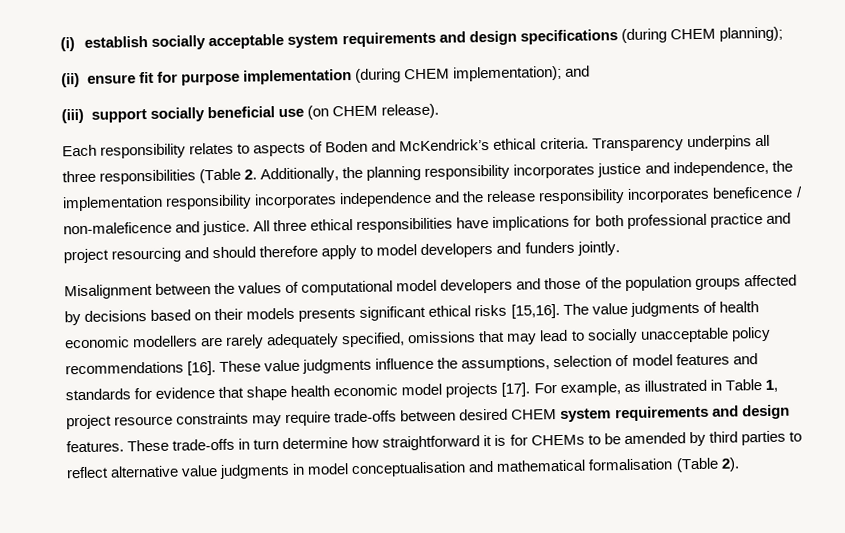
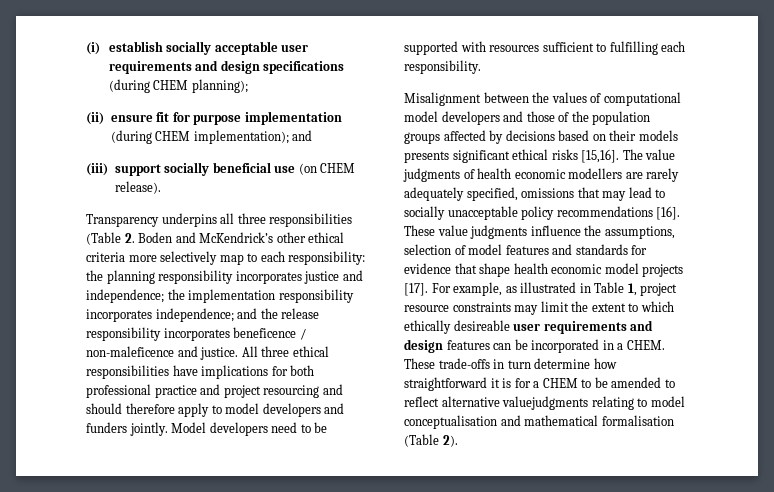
- (i) establish socially acceptable system requirements and design specifications (during CHEM planning);
+ (i) establish socially acceptable user requirements and design specifications (during CHEM planning);
- Each responsibility relates to aspects of Boden and McKendrick’s ethical criteria. Transparency underpins all three responsibilities (Table 2. Additionally, the planning responsibility incorporates justice and independence, the implementation responsibility incorporates independence and the release responsibility incorporates beneficence / non-maleficence and justice.
+ Transparency underpins all three responsibilities (Table 2. Boden and McKendrick’s other ethical criteria more selectively map to each responsibility: the planning responsibility incorporates justice and independence; the implementation responsibility incorporates independence; and the release responsibility incorporates beneficence / non-maleficence and justice.
+ Model developers need to be supported with resources sufficient to fulfilling each responsibility.
- For example, as illustrated in Table 1, project resource constraints may require trade-offs between desired CHEM system requirements and design features.
+ For example, as illustrated in Table 1, project resource constraints may limit the extent to which ethically desireable user requirements and design features can be incorporated in a CHEM.
- These trade-offs in turn determine how straightforward it is for CHEMs to be amended by third parties to reflect alternative value judgments in model conceptualisation and mathematical formalisation (Table 2).
+ These trade-offs in turn determine how straightforward it is for a CHEM to be amended to reflect alternative valuejudgments relating to model conceptualisation and mathematical formalisation (Table 2).

